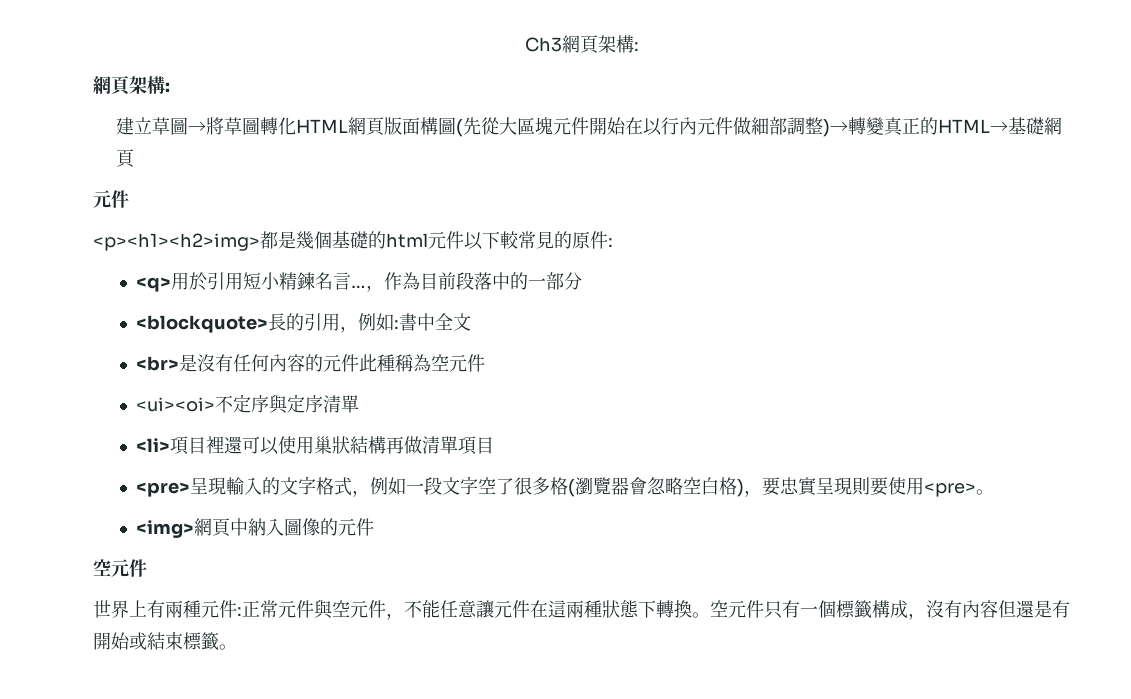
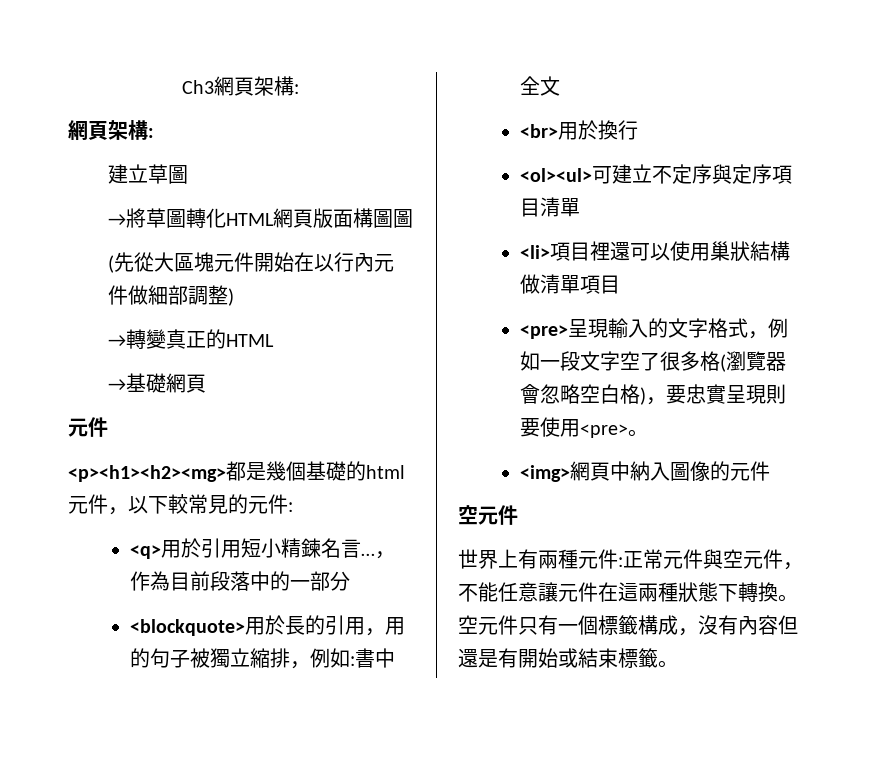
- 建立草圖→將草圖轉化HTML網頁版面構圖(先從大區塊元件開始在以行內元件做細部調整)→轉變真正的HTML→基礎網頁
+ 建立草圖
+ →將草圖轉化HTML網頁版面構圖圖
+ (先從大區塊元件開始在以行內元件做細部調整)
+ →轉變真正的HTML
+ →基礎網頁
- <p><h1><h2>img>都是幾個基礎的html元件以下較常見的原件:
+ <p><h1><h2><mg>都是幾個基礎的html元件，以下較常見的元件:
- <blockquote>長的引用，例如:書中全文
+ <blockquote>用於長的引用，用的句子被獨立縮排，例如:書中全文
- <br>是沒有任何內容的元件此種稱為空元件
- <ui><oi>不定序與定序清單
+ <br>用於換行
+ <ol><ul>可建立不定序與定序項目清單
- <li>項目裡還可以使用巢狀結構再做清單項目
+ <li>項目裡還可以使用巢狀結構做清單項目

